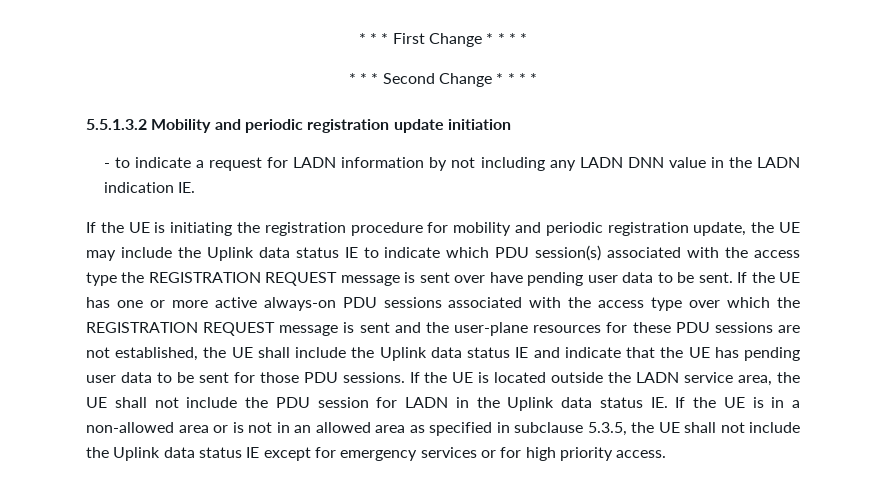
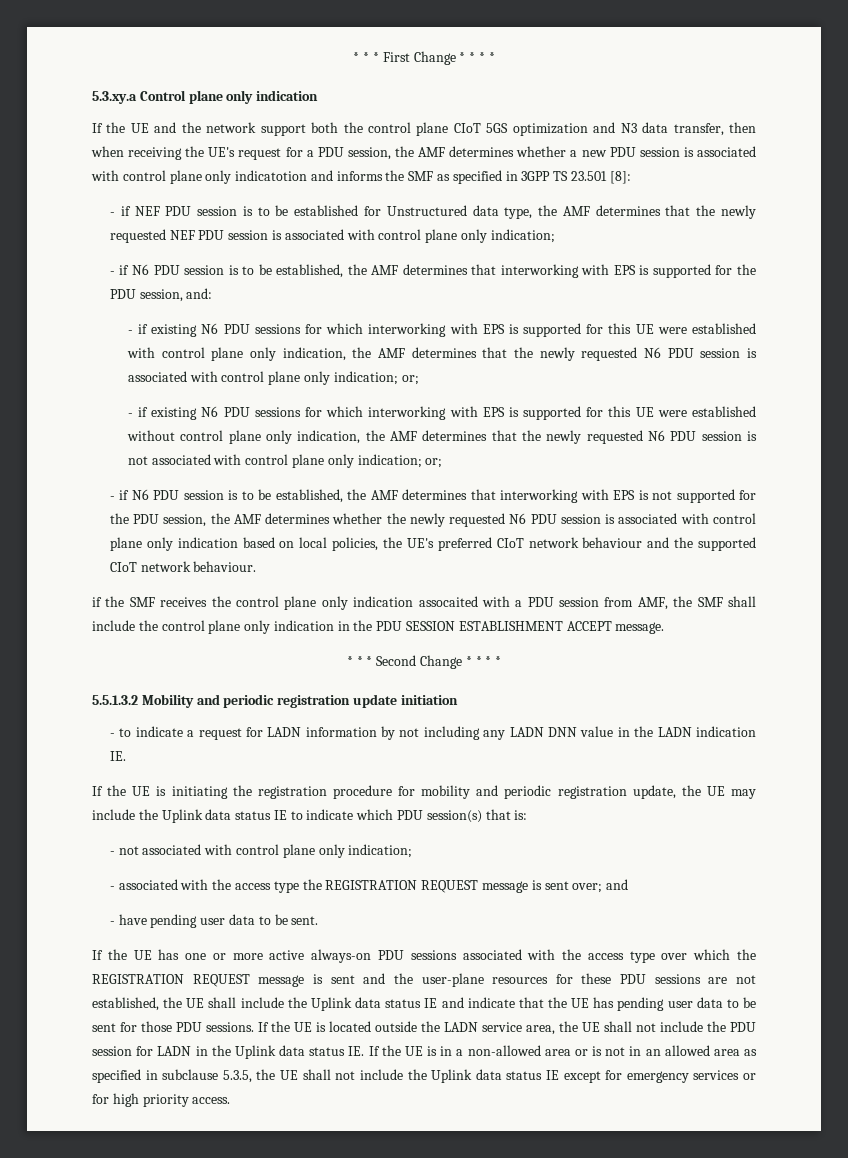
+ 5.3.xy.a Control plane only indication
+ If the UE and the network support both the control plane CIoT 5GS optimization and N3 data transfer, then when receiving the UE's request for a PDU session, the AMF determines whether a new PDU session is associated with control plane only indicatotion and informs the SMF as specified in 3GPP TS 23.501 [8]:
+ - if NEF PDU session is to be established for Unstructured data type, the AMF determines that the newly requested NEF PDU session is associated with control plane only indication;
+ - if N6 PDU session is to be established, the AMF determines that interworking with EPS is supported for the PDU session, and:
+ - if existing N6 PDU sessions for which interworking with EPS is supported for this UE were established with control plane only indication, the AMF determines that the newly requested N6 PDU session is associated with control plane only indication; or;
+ - if existing N6 PDU sessions for which interworking with EPS is supported for this UE were established without control plane only indication, the AMF determines that the newly requested N6 PDU session is not associated with control plane only indication; or;
+ - if N6 PDU session is to be established, the AMF determines that interworking with EPS is not supported for the PDU session, the AMF determines whether the newly requested N6 PDU session is associated with control plane only indication based on local policies, the UE's preferred CIoT network behaviour and the supported CIoT network behaviour.
+ if the SMF receives the control plane only indication assocaited with a PDU session from AMF, the SMF shall include the control plane only indication in the PDU SESSION ESTABLISHMENT ACCEPT message.
- If the UE is initiating the registration procedure for mobility and periodic registration update, the UE may include the Uplink data status IE to indicate which PDU session(s) associated with the access type the REGISTRATION REQUEST message is sent over have pending user data to be sent. If the UE has one or more active always-on PDU sessions associated with the access type over which the REGISTRATION REQUEST message is sent and the user-plane resources for these PDU sessions are not established, the UE shall include the Uplink data status IE and indicate that the UE has pending user data to be sent for those PDU sessions.
+ If the UE is initiating the registration procedure for mobility and periodic registration update, the UE may include the Uplink data status IE to indicate which PDU session(s) that is:
+ - not associated with control plane only indication;
+ - associated with the access type the REGISTRATION REQUEST message is sent over; and
+ - have pending user data to be sent.
+ If the UE has one or more active always-on PDU sessions associated with the access type over which the REGISTRATION REQUEST message is sent and the user-plane resources for these PDU sessions are not established, the UE shall include the Uplink data status IE and indicate that the UE has pending user data to be sent for those PDU sessions.

